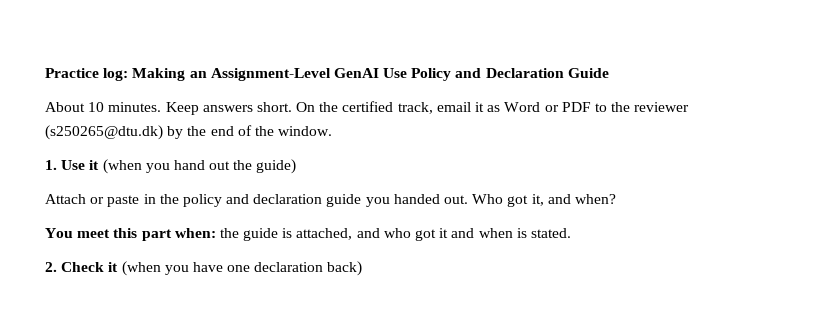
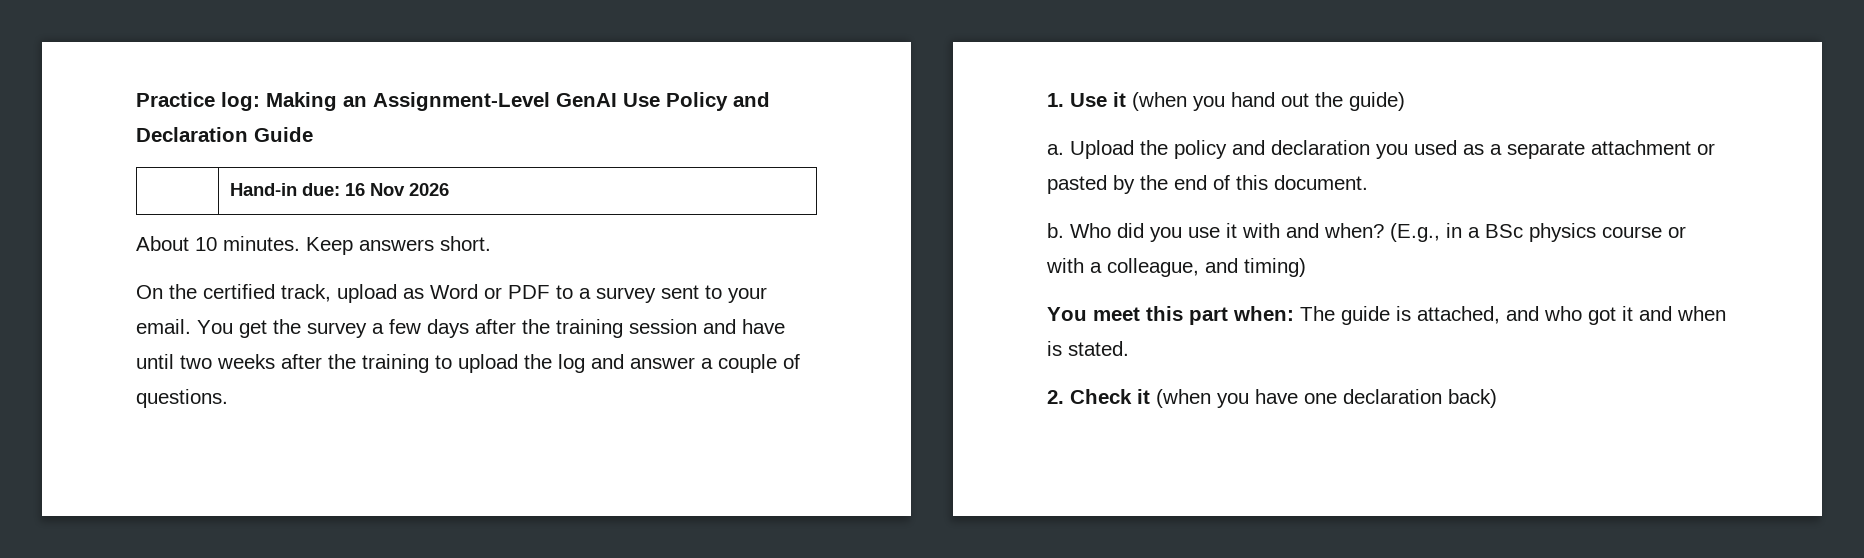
+ | Hand-in due: 16 Nov 2026
- Keep answers short. On the certified track, email it as Word or PDF to the reviewer (s250265@dtu.dk) by the end of the window.
+ Keep answers short.
+ On the certified track, upload as Word or PDF to a survey sent to your email. You get the survey a few days after the training session and have until two weeks after the training to upload the log and answer a couple of questions.
- Attach or paste in the policy and declaration guide you handed out. Who got it, and when?
+ a. Upload the policy and declaration you used as a separate attachment or pasted by the end of this document.
+ b. Who did you use it with and when? (E.g., in a BSc physics course or with a colleague, and timing)
- You meet this part when: the guide is attached, and who got it and when is stated.
+ You meet this part when: The guide is attached, and who got it and when is stated.

